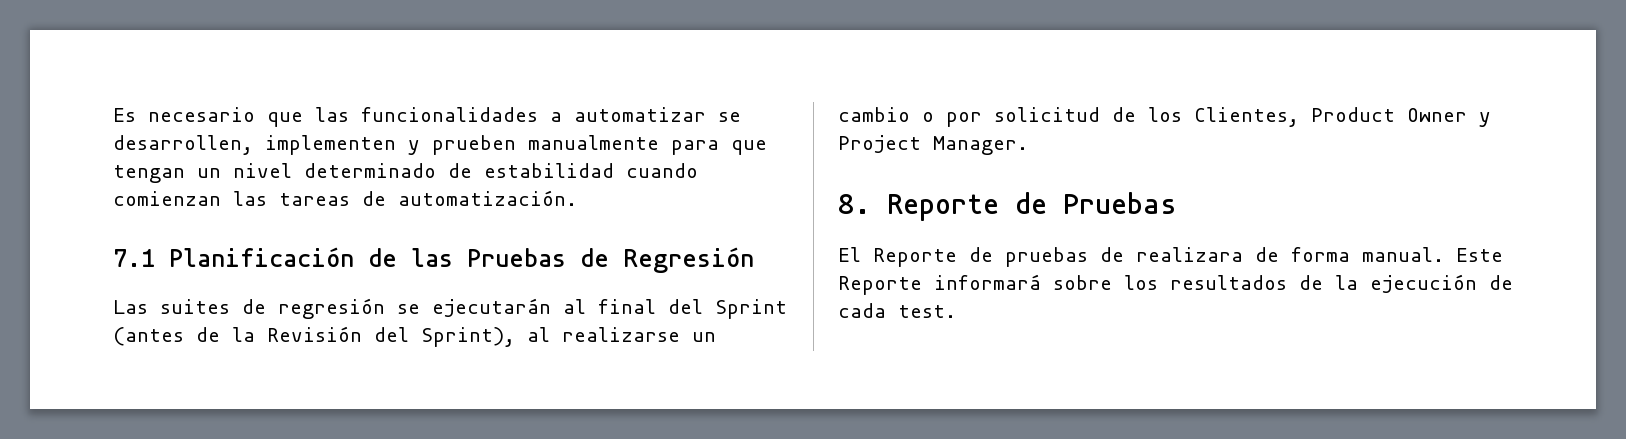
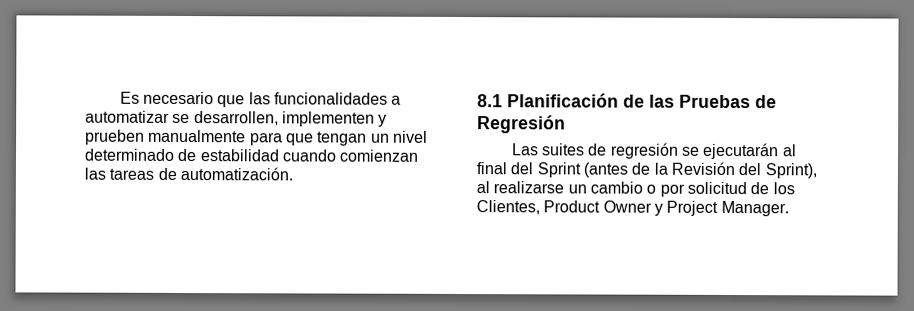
- 7.1 Planificación de las Pruebas de Regresión
+ 8.1 Planificación de las Pruebas de Regresión
- 8. Reporte de Pruebas
- El Reporte de pruebas de realizara de forma manual. Este Reporte informará sobre los resultados de la ejecución de cada test.

